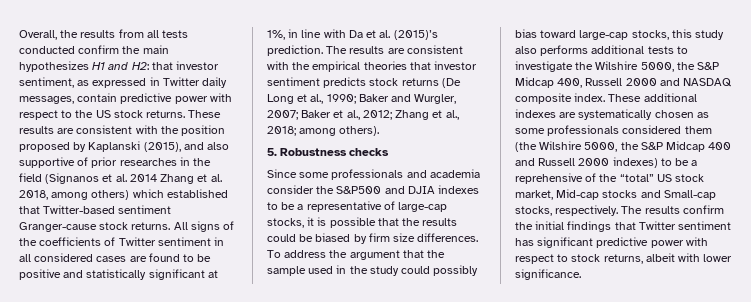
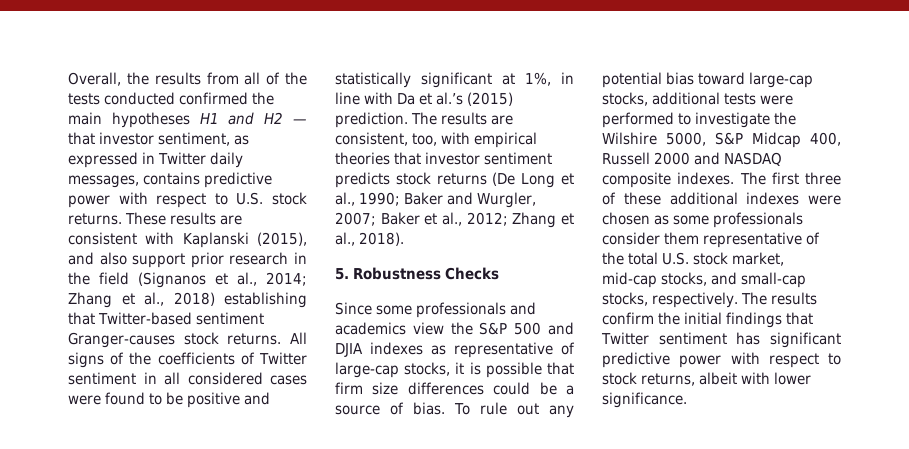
- Overall, the results from all tests conducted confirm the main hypothesizes H1 and H2: that investor sentiment, as expressed in Twitter daily messages, contain predictive power with respect to the US stock returns.
+ Overall, the results from all of the tests conducted confirmed the main hypotheses H1 and H2 — that investor sentiment, as expressed in Twitter daily messages, contains predictive power with respect to U.S. stock returns.
- These results are consistent with the position proposed by Kaplanski (2015), and also supportive of prior researches in the field (Signanos et al. 2014 Zhang et al. 2018, among others) which established that Twitter-based sentiment Granger-cause stock returns.
+ These results are consistent with Kaplanski (2015), and also support prior research in the field (Signanos et al., 2014; Zhang et al., 2018) establishing that Twitter-based sentiment Granger-causes stock returns.
- All signs of the coefficients of Twitter sentiment in all considered cases are found to be positive and statistically significant at 1%, in line with Da et al. (2015)’s prediction.
+ All signs of the coefficients of Twitter sentiment in all considered cases were found to be positive and statistically significant at 1%, in line with Da et al.’s (2015) prediction.
- The results are consistent with the empirical theories that investor sentiment predicts stock returns (De Long et al., 1990; Baker and Wurgler, 2007; Baker et al., 2012; Zhang et al., 2018; among others).
+ The results are consistent, too, with empirical theories that investor sentiment predicts stock returns (De Long et al., 1990; Baker and Wurgler, 2007; Baker et al., 2012; Zhang et al., 2018).
- 5. Robustness checks
+ 5. Robustness Checks
- Since some professionals and academia consider the S&P500 and DJIA indexes to be a representative of large-cap stocks, it is possible that the results could be biased by firm size differences. To address the argument that the sample used in the study could possibly bias toward large-cap stocks, this study also performs additional tests to investigate the Wilshire 5000, the S&P Midcap 400, Russell 2000 and NASDAQ composite index. These additional indexes are systematically chosen as some professionals considered them (the Wilshire 5000, the S&P Midcap 400 and Russell 2000 indexes) to be a reprehensive of the “total” US stock market, Mid-cap stocks and Small-cap stocks, respectively.
+ Since some professionals and academics view the S&P 500 and DJIA indexes as representative of large-cap stocks, it is possible that firm size differences could be a source of bias. To rule out any potential bias toward large-cap stocks, additional tests were performed to investigate the Wilshire 5000, S&P Midcap 400, Russell 2000 and NASDAQ composite indexes. The first three of these additional indexes were chosen as some professionals consider them representative of the total U.S. stock market, mid-cap stocks, and small-cap stocks, respectively.

